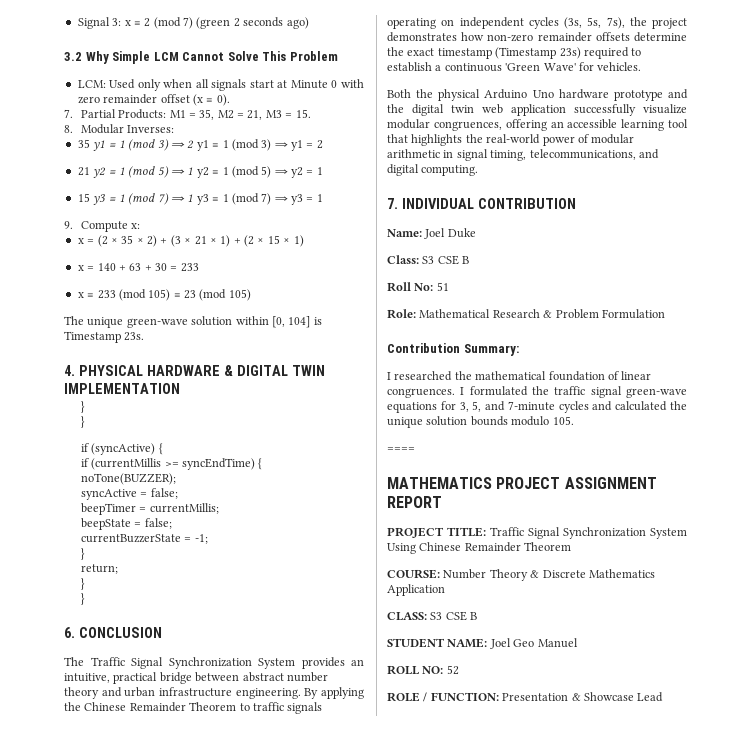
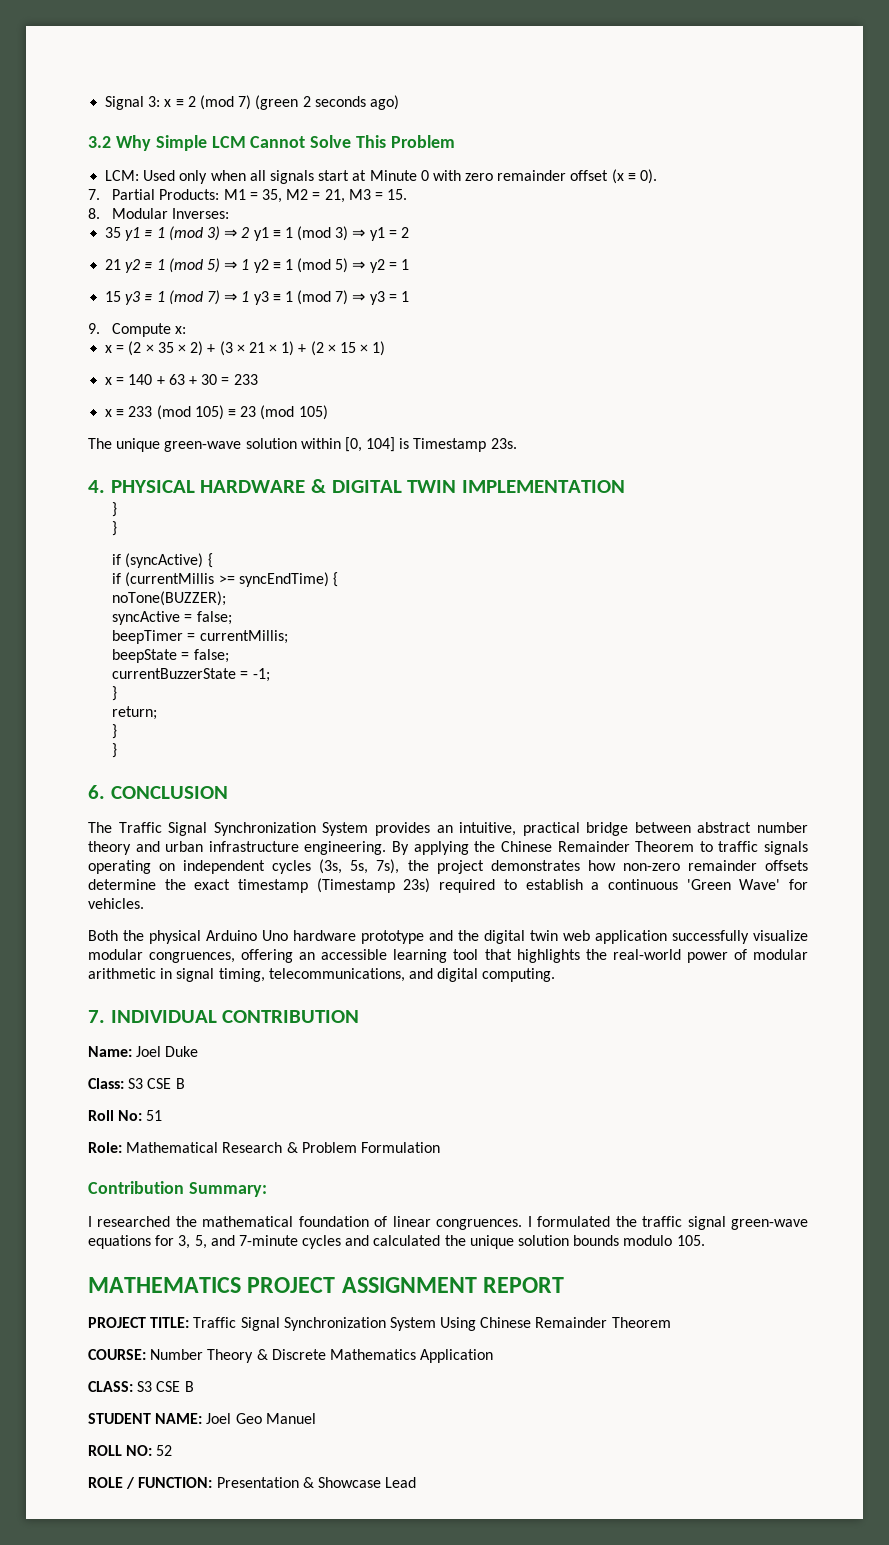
- ====

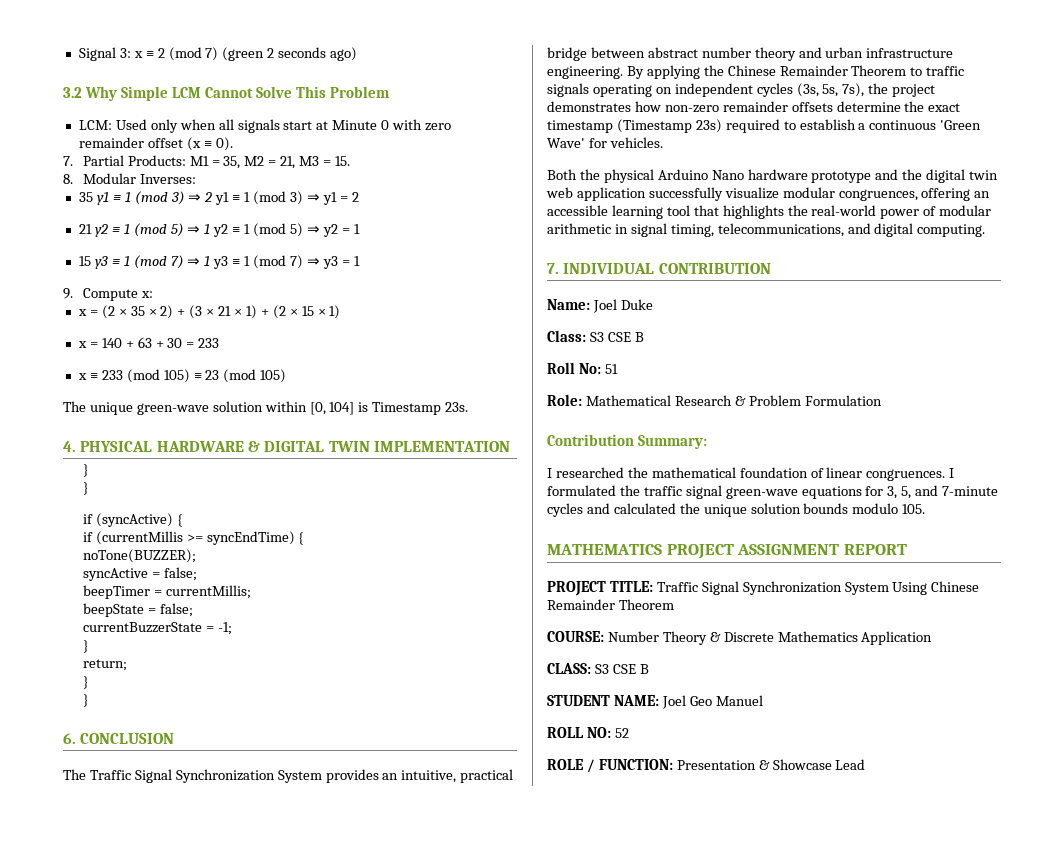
- Both the physical Arduino Uno hardware prototype and the digital twin web application successfully visualize modular congruences, offering an accessible learning tool that highlights the real-world power of modular arithmetic in signal timing, telecommunications, and digital computing.
+ Both the physical Arduino Nano hardware prototype and the digital twin web application successfully visualize modular congruences, offering an accessible learning tool that highlights the real-world power of modular arithmetic in signal timing, telecommunications, and digital computing.

